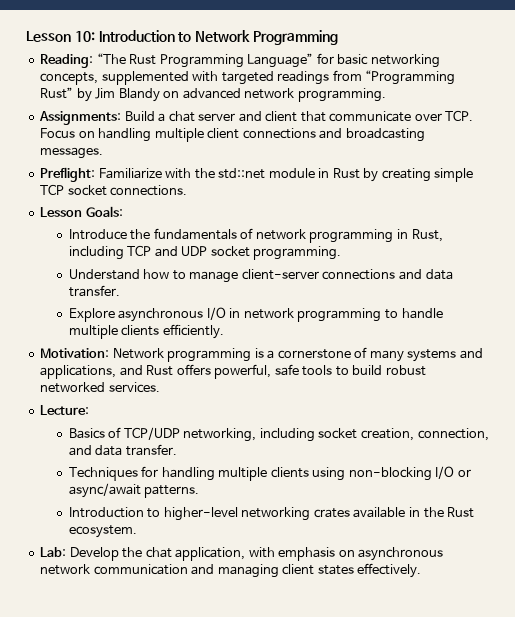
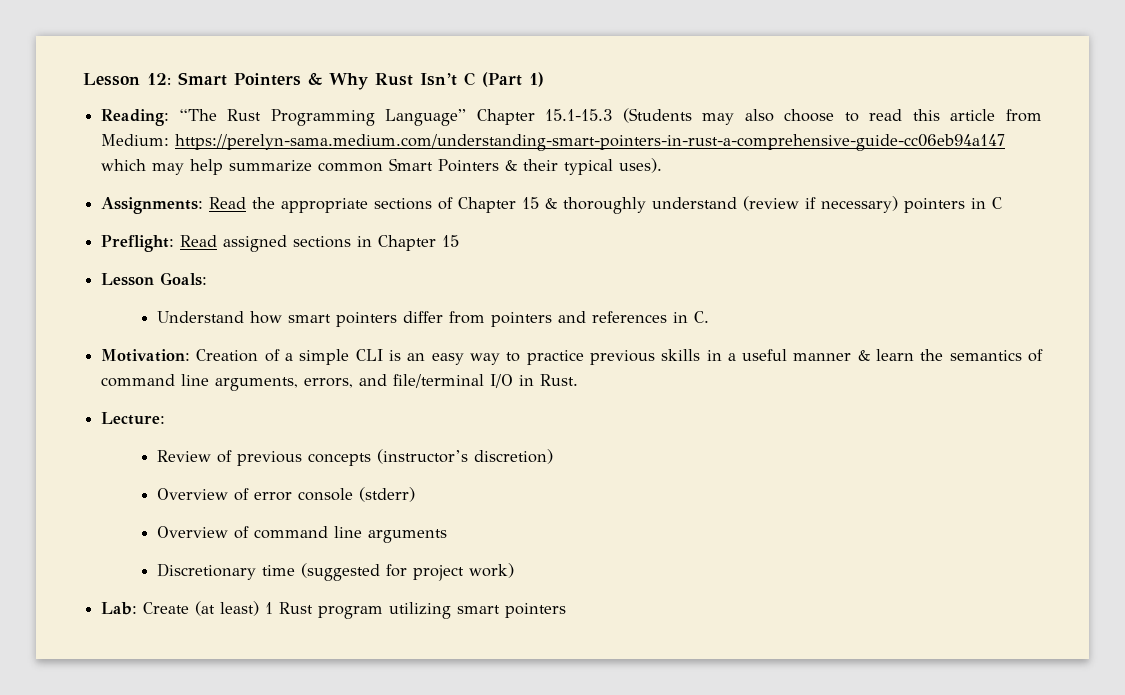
- Lesson 10: Introduction to Network Programming
+ Lesson 12: Smart Pointers & Why Rust Isn’t C (Part 1)
- Reading: “The Rust Programming Language” for basic networking concepts, supplemented with targeted readings from “Programming Rust” by Jim Blandy on advanced network programming.
- Assignments: Build a chat server and client that communicate over TCP. Focus on handling multiple client connections and broadcasting messages.
- Preflight: Familiarize with the std::net module in Rust by creating simple TCP socket connections.
+ Reading: “The Rust Programming Language” Chapter 15.1-15.3 (Students may also choose to read this article from Medium: https://perelyn-sama.medium.com/understanding-smart-pointers-in-rust-a-comprehensive-guide-cc06eb94a147 which may help summarize common Smart Pointers & their typical uses).
+ Assignments: Read the appropriate sections of Chapter 15 & thoroughly understand (review if necessary) pointers in C
+ Preflight: Read assigned sections in Chapter 15
  Lesson Goals:
- Introduce the fundamentals of network programming in Rust, including TCP and UDP socket programming.
- Understand how to manage client-server connections and data transfer.
- Explore asynchronous I/O in network programming to handle multiple clients efficiently.
- Motivation: Network programming is a cornerstone of many systems and applications, and Rust offers powerful, safe tools to build robust networked services.
+ Understand how smart pointers differ from pointers and references in C.
+ Motivation: Creation of a simple CLI is an easy way to practice previous skills in a useful manner & learn the semantics of command line arguments, errors, and file/terminal I/O in Rust.
  Lecture:
- Basics of TCP/UDP networking, including socket creation, connection, and data transfer.
- Techniques for handling multiple clients using non-blocking I/O or async/await patterns.
- Introduction to higher-level networking crates available in the Rust ecosystem.
- Lab: Develop the chat application, with emphasis on asynchronous network communication and managing client states effectively.
+ Review of previous concepts (instructor’s discretion)
+ Overview of error console (stderr)
+ Overview of command line arguments
+ Discretionary time (suggested for project work)
+ Lab: Create (at least) 1 Rust program utilizing smart pointers

